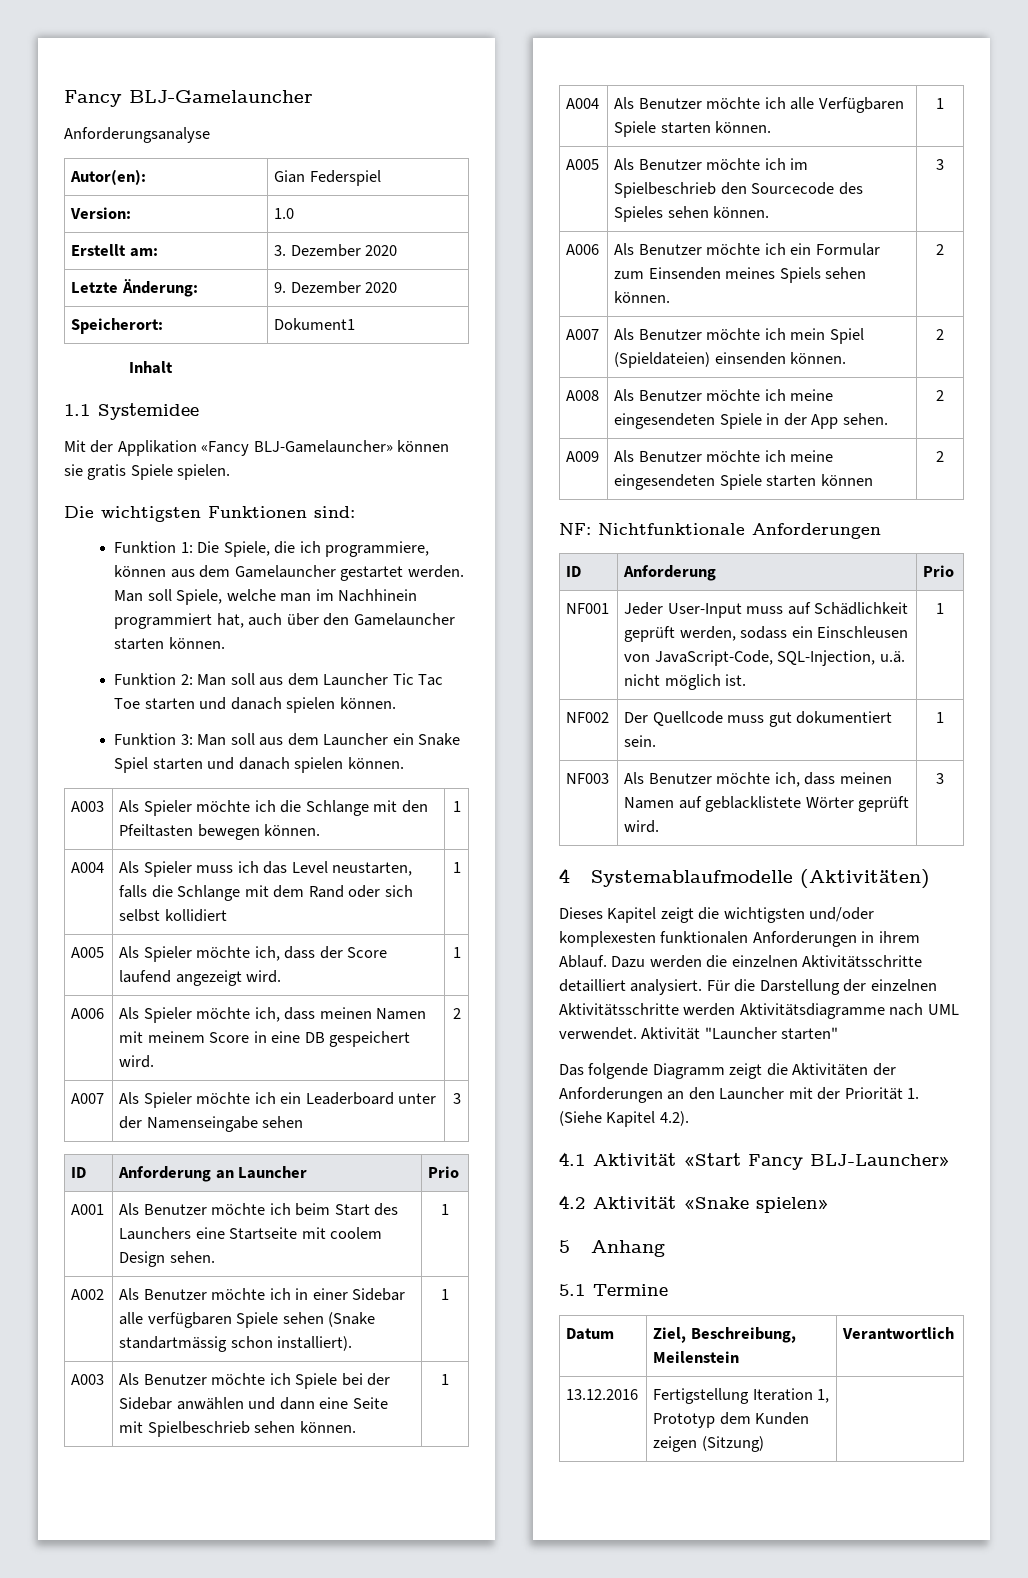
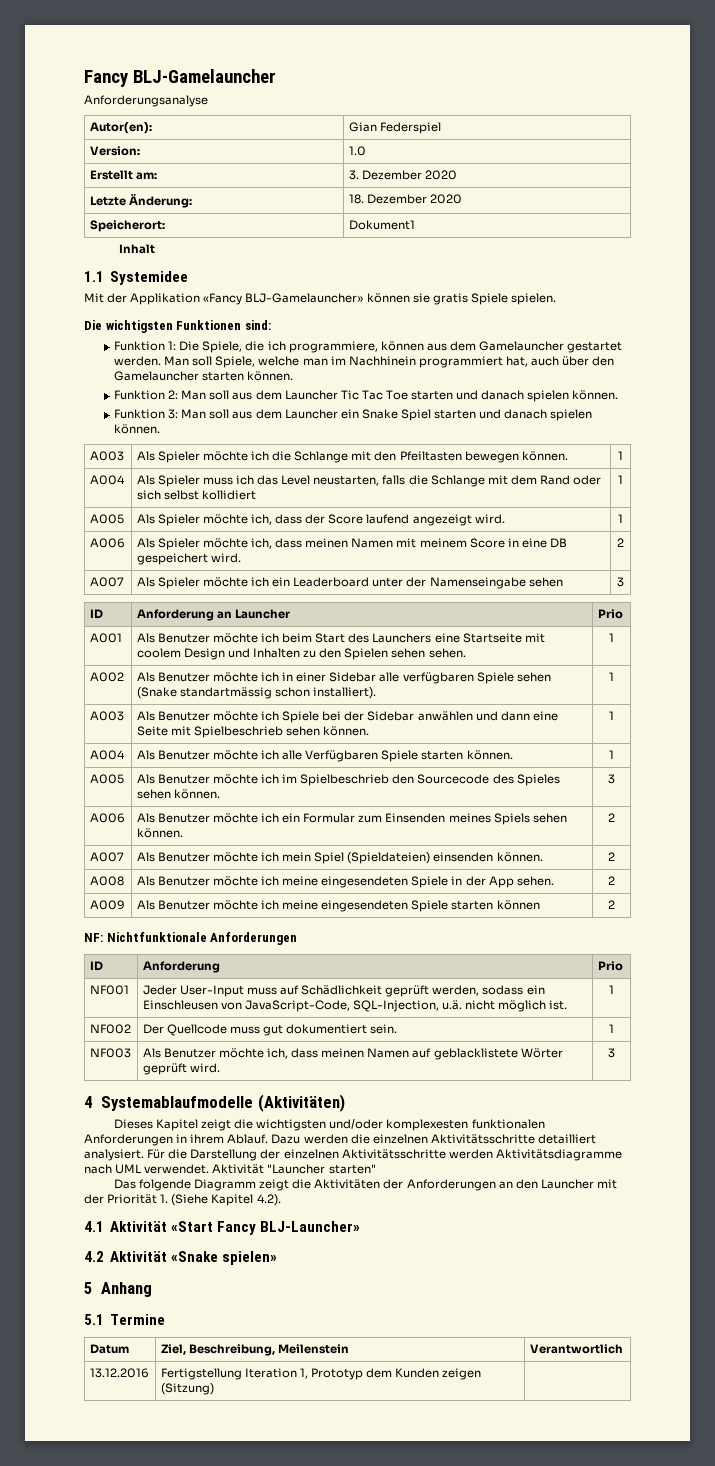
- Letzte Änderung: | 9. Dezember 2020
+ Letzte Änderung: | 18. Dezember 2020
- A001 | Als Benutzer möchte ich beim Start des Launchers eine Startseite mit coolem Design sehen. | 1
+ A001 | Als Benutzer möchte ich beim Start des Launchers eine Startseite mit coolem Design und Inhalten zu den Spielen sehen sehen. | 1

